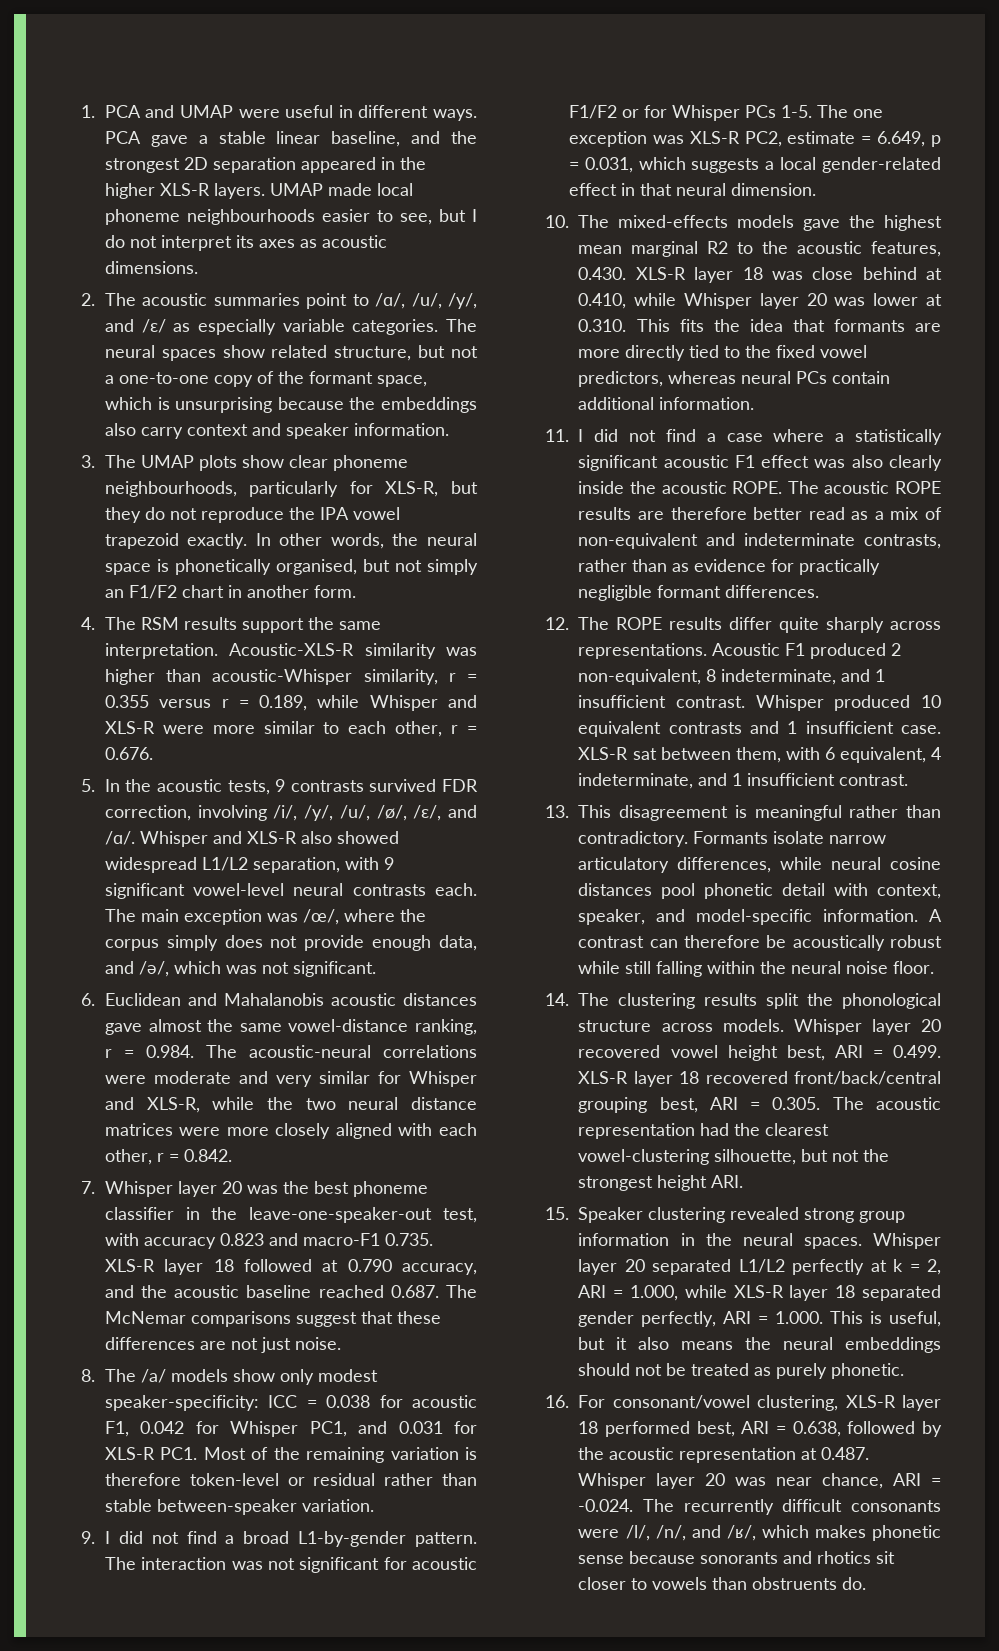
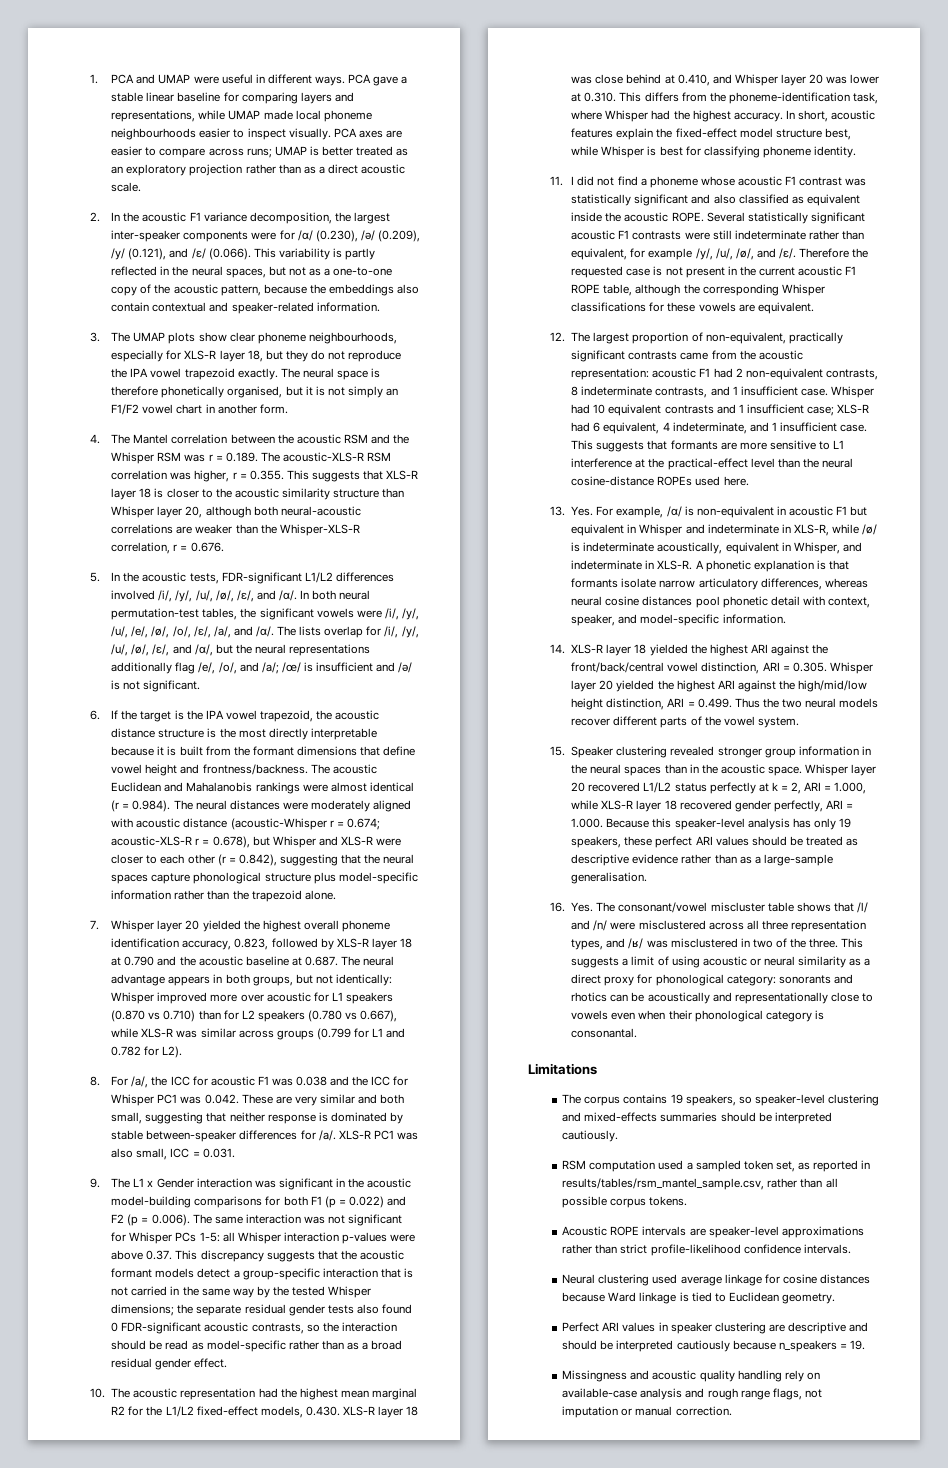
- PCA gave a stable linear baseline, and the strongest 2D separation appeared in the higher XLS-R layers. UMAP made local phoneme neighbourhoods easier to see, but I do not interpret its axes as acoustic dimensions.
- 2. The acoustic summaries point to /ɑ/, /u/, /y/, and /ɛ/ as especially variable categories. The neural spaces show related structure, but not a one-to-one copy of the formant space, which is unsurprising because the embeddings also carry context and speaker information.
+ PCA gave a stable linear baseline for comparing layers and representations, while UMAP made local phoneme neighbourhoods easier to inspect visually. PCA axes are easier to compare across runs; UMAP is better treated as an exploratory projection rather than as a direct acoustic scale.
+ 2. In the acoustic F1 variance decomposition, the largest inter-speaker components were for /ɑ/ (0.230), /ə/ (0.209), /y/ (0.121), and /ɛ/ (0.066). This variability is partly reflected in the neural spaces, but not as a one-to-one copy of the acoustic pattern, because the embeddings also contain contextual and speaker-related information.
- 3. The UMAP plots show clear phoneme neighbourhoods, particularly for XLS-R, but they do not reproduce the IPA vowel trapezoid exactly.
+ 3. The UMAP plots show clear phoneme neighbourhoods, especially for XLS-R layer 18, but they do not reproduce the IPA vowel trapezoid exactly.
- In other words, the neural space is phonetically organised, but not simply an F1/F2 chart in another form.
+ The neural space is therefore phonetically organised, but it is not simply an F1/F2 vowel chart in another form.
- 4. The RSM results support the same interpretation. Acoustic-XLS-R similarity was higher than acoustic-Whisper similarity, r = 0.355 versus r = 0.189, while Whisper and XLS-R were more similar to each other, r = 0.676.
+ 4. The Mantel correlation between the acoustic RSM and the Whisper RSM was r = 0.189. The acoustic-XLS-R RSM correlation was higher, r = 0.355. This suggests that XLS-R layer 18 is closer to the acoustic similarity structure than Whisper layer 20, although both neural-acoustic correlations are weaker than the Whisper-XLS-R correlation, r = 0.676.
- 5. In the acoustic tests, 9 contrasts survived FDR correction, involving /i/, /y/, /u/, /ø/, /ɛ/, and /ɑ/.
+ 5. In the acoustic tests, FDR-significant L1/L2 differences involved /i/, /y/, /u/, /ø/, /ɛ/, and /ɑ/.
- Whisper and XLS-R also showed widespread L1/L2 separation, with 9 significant vowel-level neural contrasts each. The main exception was /œ/, where the corpus simply does not provide enough data, and /ə/, which was not significant.
- 6. Euclidean and Mahalanobis acoustic distances gave almost the same vowel-distance ranking, r = 0.984. The acoustic-neural correlations were moderate and very similar for Whisper and XLS-R, while the two neural distance matrices were more closely aligned with each other, r = 0.842.
- 7. Whisper layer 20 was the best phoneme classifier in the leave-one-speaker-out test, with accuracy 0.823 and macro-F1 0.735. XLS-R layer 18 followed at 0.790 accuracy, and the acoustic baseline reached 0.687. The McNemar comparisons suggest that these differences are not just noise.
- 8. The /a/ models show only modest speaker-specificity: ICC = 0.038 for acoustic F1, 0.042 for Whisper PC1, and 0.031 for XLS-R PC1. Most of the remaining variation is therefore token-level or residual rather than stable between-speaker variation.
- 9. I did not find a broad L1-by-gender pattern. The interaction was not significant for acoustic F1/F2 or for Whisper PCs 1-5. The one exception was XLS-R PC2, estimate = 6.649, p = 0.031, which suggests a local gender-related effect in that neural dimension.
+ In both neural permutation-test tables, the significant vowels were /i/, /y/, /u/, /e/, /ø/, /o/, /ɛ/, /a/, and /ɑ/. The lists overlap for /i/, /y/, /u/, /ø/, /ɛ/, and /ɑ/, but the neural representations additionally flag /e/, /o/, and /a/; /œ/ is insufficient and /ə/ is not significant.
+ 6. If the target is the IPA vowel trapezoid, the acoustic distance structure is the most directly interpretable because it is built from the formant dimensions that define vowel height and frontness/backness. The acoustic Euclidean and Mahalanobis rankings were almost identical (r = 0.984). The neural distances were moderately aligned with acoustic distance (acoustic-Whisper r = 0.674; acoustic-XLS-R r = 0.678), but Whisper and XLS-R were closer to each other (r = 0.842), suggesting that the neural spaces capture phonological structure plus model-specific information rather than the trapezoid alone.
+ 7. Whisper layer 20 yielded the highest overall phoneme identification accuracy, 0.823, followed by XLS-R layer 18 at 0.790 and the acoustic baseline at 0.687. The neural advantage appears in both groups, but not identically: Whisper improved more over acoustic for L1 speakers (0.870 vs 0.710) than for L2 speakers (0.780 vs 0.667), while XLS-R was similar across groups (0.799 for L1 and 0.782 for L2).
+ 8. For /a/, the ICC for acoustic F1 was 0.038 and the ICC for Whisper PC1 was 0.042. These are very similar and both small, suggesting that neither response is dominated by stable between-speaker differences for /a/. XLS-R PC1 was also small, ICC = 0.031.
+ 9. The L1 x Gender interaction was significant in the acoustic model-building comparisons for both F1 (p = 0.022) and F2 (p = 0.006). The same interaction was not significant for Whisper PCs 1-5: all Whisper interaction p-values were above 0.37. This discrepancy suggests that the acoustic formant models detect a group-specific interaction that is not carried in the same way by the tested Whisper dimensions; the separate residual gender tests also found 0 FDR-significant acoustic contrasts, so the interaction should be read as model-specific rather than as a broad residual gender effect.
- 10. The mixed-effects models gave the highest mean marginal R2 to the acoustic features, 0.430. XLS-R layer 18 was close behind at 0.410, while Whisper layer 20 was lower at 0.310. This fits the idea that formants are more directly tied to the fixed vowel predictors, whereas neural PCs contain additional information.
+ 10. The acoustic representation had the highest mean marginal R2 for the L1/L2 fixed-effect models, 0.430. XLS-R layer 18 was close behind at 0.410, and Whisper layer 20 was lower at 0.310. This differs from the phoneme-identification task, where Whisper had the highest accuracy. In short, acoustic features explain the fixed-effect model structure best, while Whisper is best for classifying phoneme identity.
- 11. I did not find a case where a statistically significant acoustic F1 effect was also clearly inside the acoustic ROPE. The acoustic ROPE results are therefore better read as a mix of non-equivalent and indeterminate contrasts, rather than as evidence for practically negligible formant differences.
- 12. The ROPE results differ quite sharply across representations. Acoustic F1 produced 2 non-equivalent, 8 indeterminate, and 1 insufficient contrast. Whisper produced 10 equivalent contrasts and 1 insufficient case. XLS-R sat between them, with 6 equivalent, 4 indeterminate, and 1 insufficient contrast.
- 13. This disagreement is meaningful rather than contradictory. Formants isolate narrow articulatory differences, while neural cosine distances pool phonetic detail with context, speaker, and model-specific information. A contrast can therefore be acoustically robust while still falling within the neural noise floor.
- 14. The clustering results split the phonological structure across models. Whisper layer 20 recovered vowel height best, ARI = 0.499. XLS-R layer 18 recovered front/back/central grouping best, ARI = 0.305. The acoustic representation had the clearest vowel-clustering silhouette, but not the strongest height ARI.
+ 11. I did not find a phoneme whose acoustic F1 contrast was statistically significant and also classified as equivalent inside the acoustic ROPE. Several statistically significant acoustic F1 contrasts were still indeterminate rather than equivalent, for example /y/, /u/, /ø/, and /ɛ/. Therefore the requested case is not present in the current acoustic F1 ROPE table, although the corresponding Whisper classifications for these vowels are equivalent.
+ 12. The largest proportion of non-equivalent, practically significant contrasts came from the acoustic representation: acoustic F1 had 2 non-equivalent contrasts, 8 indeterminate contrasts, and 1 insufficient case. Whisper had 10 equivalent contrasts and 1 insufficient case; XLS-R had 6 equivalent, 4 indeterminate, and 1 insufficient case. This suggests that formants are more sensitive to L1 interference at the practical-effect level than the neural cosine-distance ROPEs used here.
+ 13. Yes. For example, /ɑ/ is non-equivalent in acoustic F1 but equivalent in Whisper and indeterminate in XLS-R, while /ø/ is indeterminate acoustically, equivalent in Whisper, and indeterminate in XLS-R. A phonetic explanation is that formants isolate narrow articulatory differences, whereas neural cosine distances pool phonetic detail with context, speaker, and model-specific information.
+ 14. XLS-R layer 18 yielded the highest ARI against the front/back/central vowel distinction, ARI = 0.305. Whisper layer 20 yielded the highest ARI against the high/mid/low height distinction, ARI = 0.499. Thus the two neural models recover different parts of the vowel system.
- 15. Speaker clustering revealed strong group information in the neural spaces. Whisper layer 20 separated L1/L2 perfectly at k = 2, ARI = 1.000, while XLS-R layer 18 separated gender perfectly, ARI = 1.000. This is useful, but it also means the neural embeddings should not be treated as purely phonetic.
- 16. For consonant/vowel clustering, XLS-R layer 18 performed best, ARI = 0.638, followed by the acoustic representation at 0.487. Whisper layer 20 was near chance, ARI = -0.024. The recurrently difficult consonants were /l/, /n/, and /ʁ/, which makes phonetic sense because sonorants and rhotics sit closer to vowels than obstruents do.
+ 15. Speaker clustering revealed stronger group information in the neural spaces than in the acoustic space. Whisper layer 20 recovered L1/L2 status perfectly at k = 2, ARI = 1.000, while XLS-R layer 18 recovered gender perfectly, ARI = 1.000. Because this speaker-level analysis has only 19 speakers, these perfect ARI values should be treated as descriptive evidence rather than as a large-sample generalisation.
+ 16. Yes. The consonant/vowel miscluster table shows that /l/ and /n/ were misclustered across all three representation types, and /ʁ/ was misclustered in two of the three. This suggests a limit of using acoustic or neural similarity as a direct proxy for phonological category: sonorants and rhotics can be acoustically and representationally close to vowels even when their phonological category is consonantal.
+ Limitations
+ The corpus contains 19 speakers, so speaker-level clustering and mixed-effects summaries should be interpreted cautiously.
+ RSM computation used a sampled token set, as reported in results/tables/rsm_mantel_sample.csv, rather than all possible corpus tokens.
+ Acoustic ROPE intervals are speaker-level approximations rather than strict profile-likelihood confidence intervals.
+ Neural clustering used average linkage for cosine distances because Ward linkage is tied to Euclidean geometry.
+ Perfect ARI values in speaker clustering are descriptive and should be interpreted cautiously because n_speakers = 19.
+ Missingness and acoustic quality handling rely on available-case analysis and rough range flags, not imputation or manual correction.

